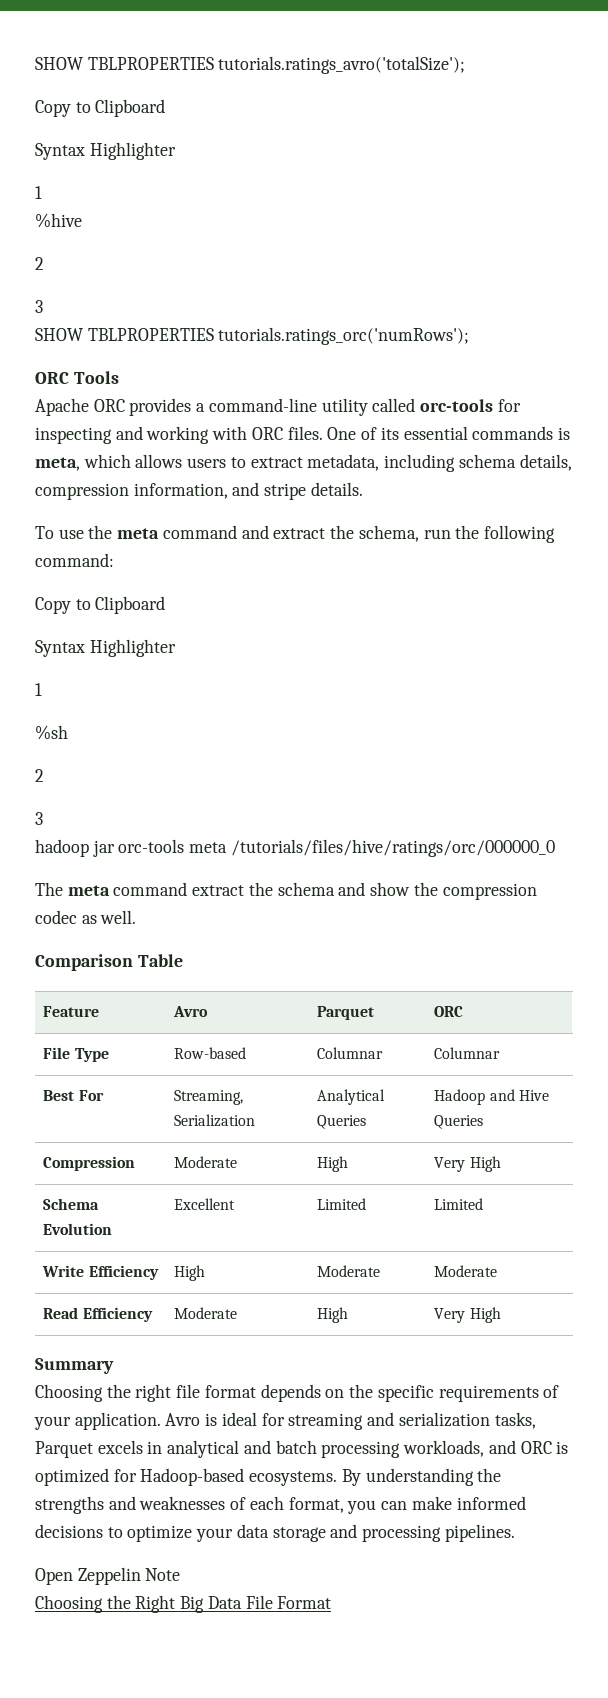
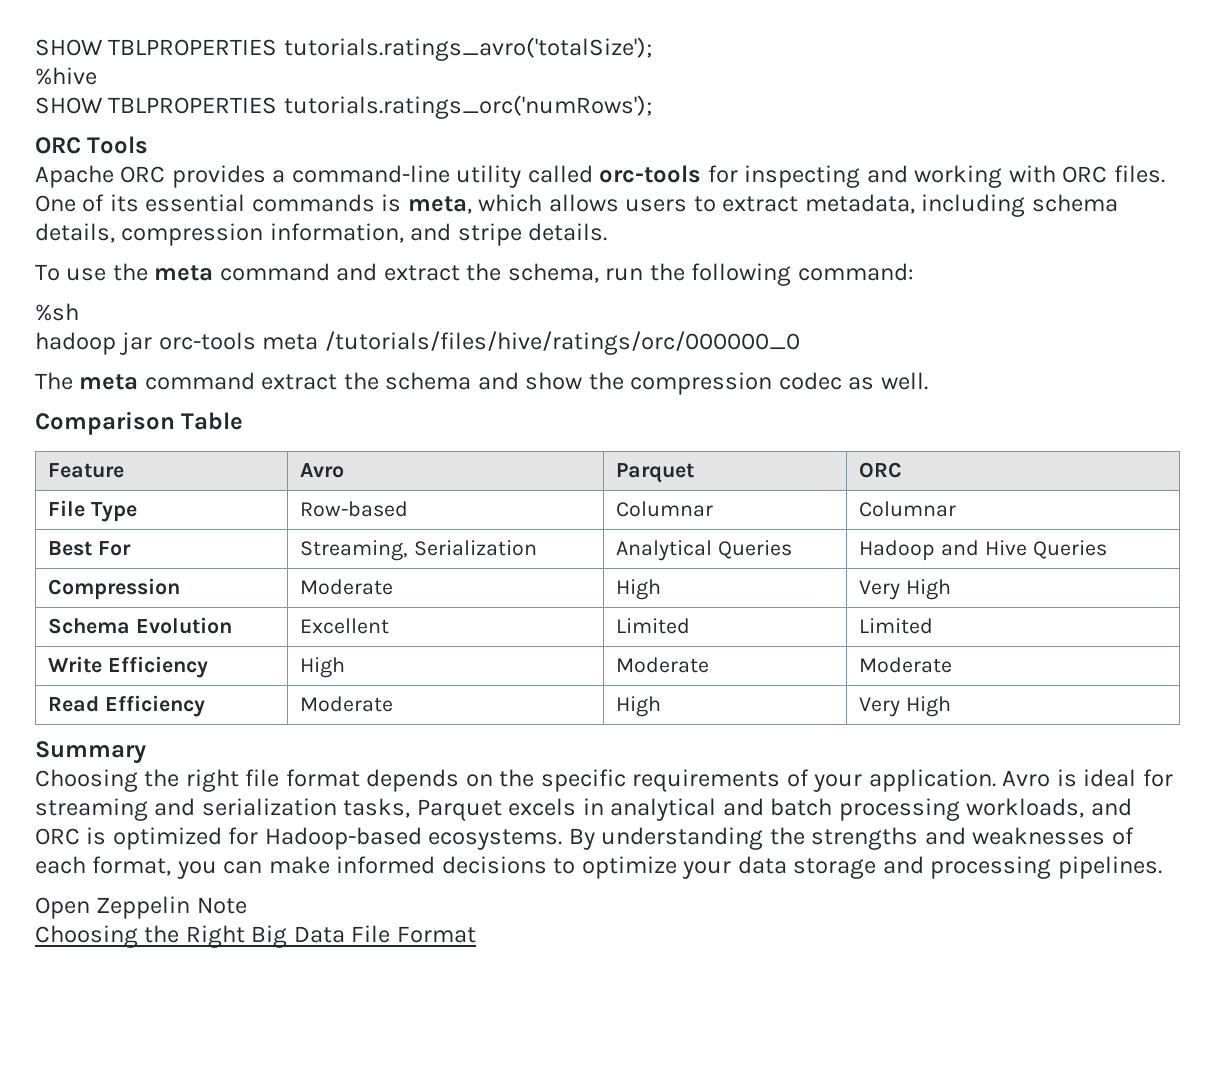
  SHOW TBLPROPERTIES tutorials.ratings_avro('totalSize');
- Copy to Clipboard
- Syntax Highlighter
- 1
  %hive
- 2
- 3
  To use the meta command and extract the schema, run the following command:
- Copy to Clipboard
- Syntax Highlighter
- 1
  %sh
- 2
- 3

